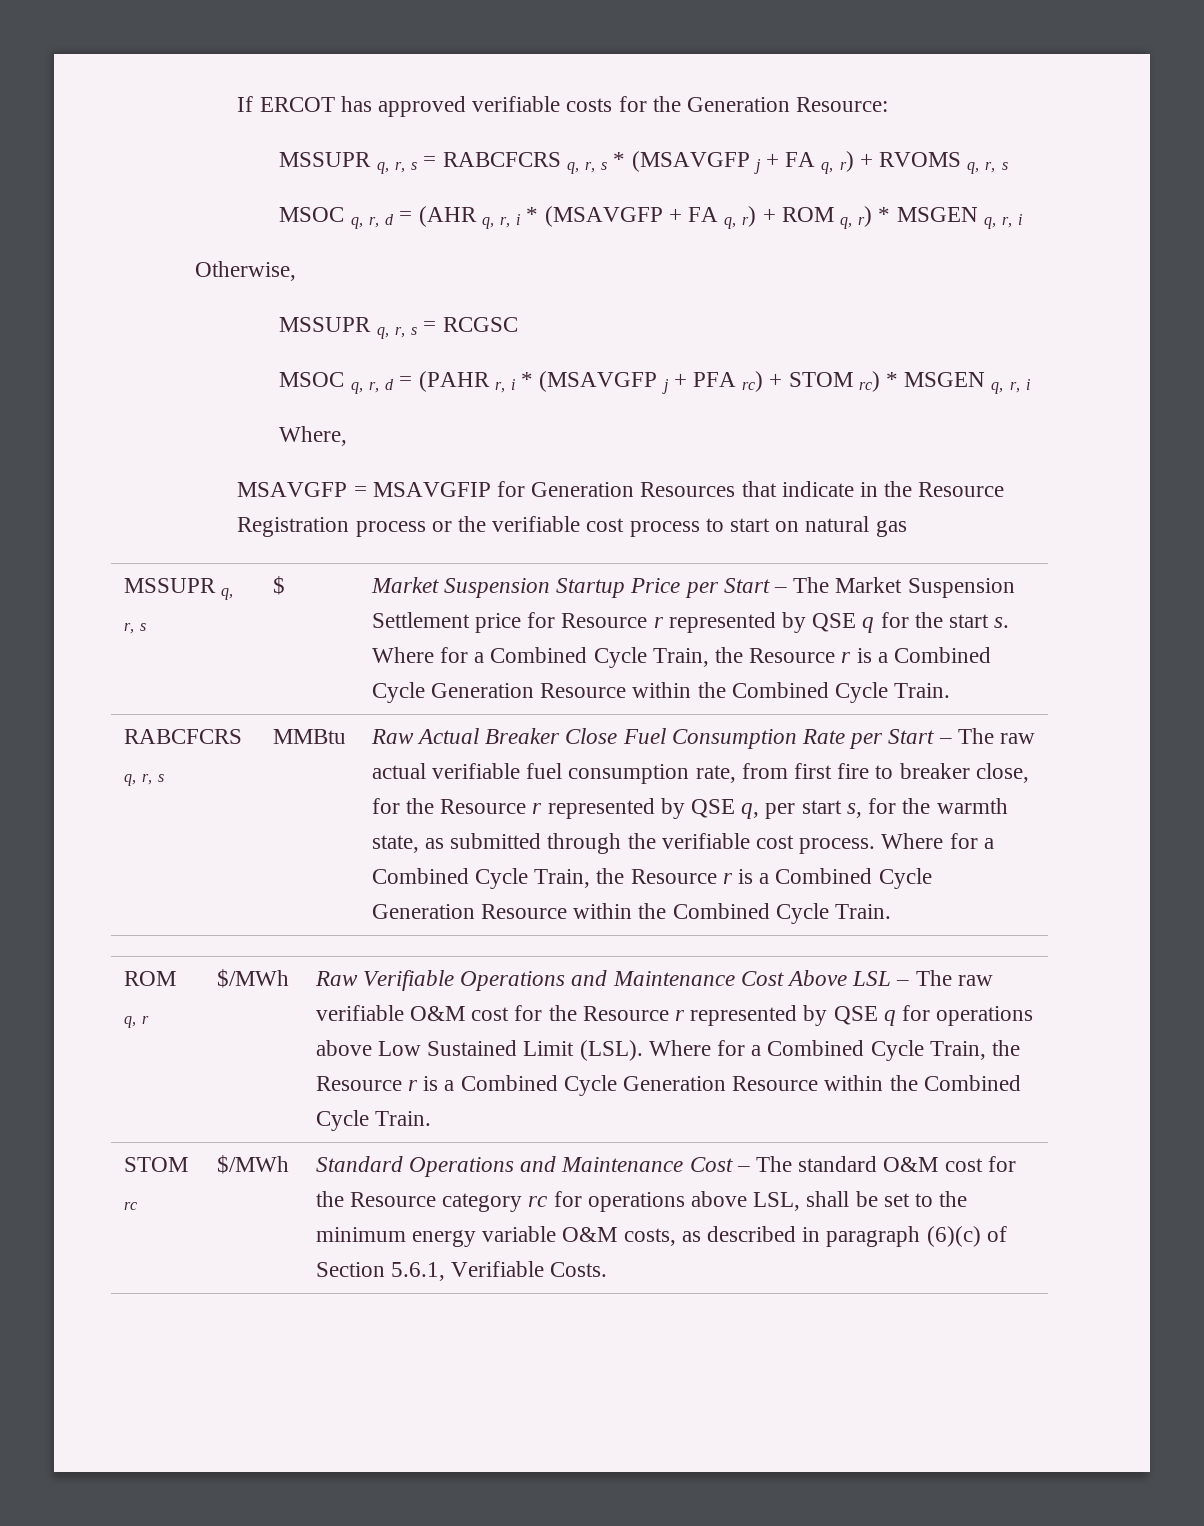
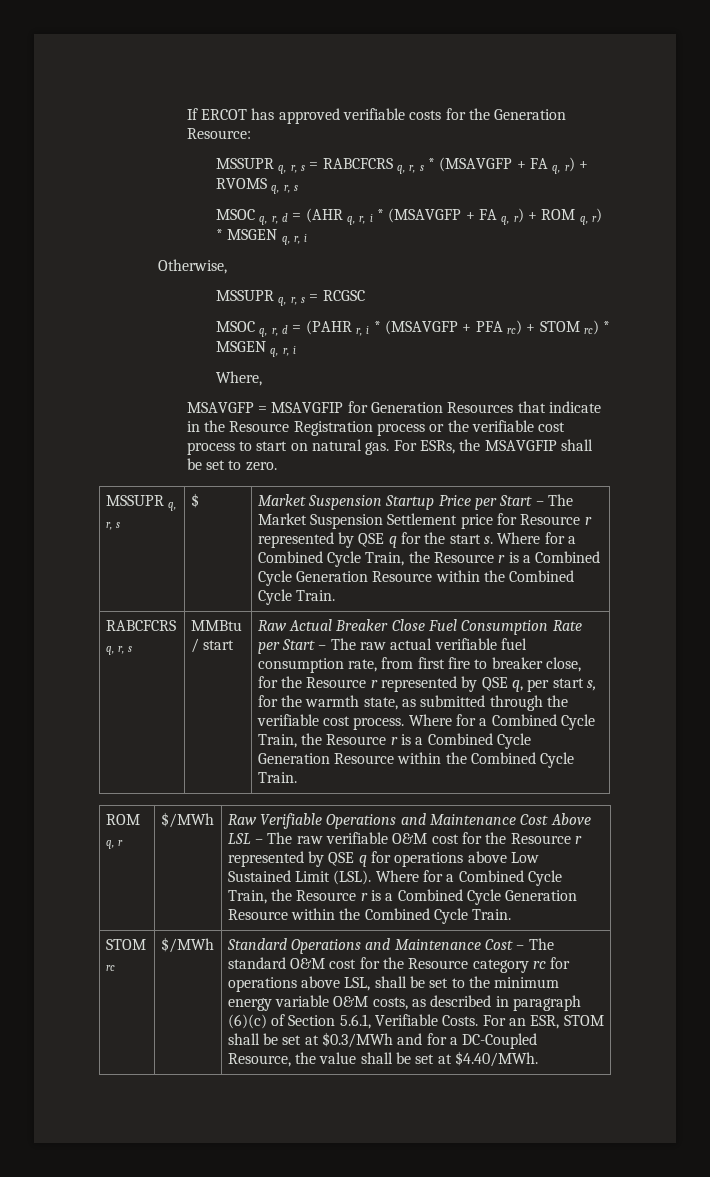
- MSSUPR q, r, s = RABCFCRS q, r, s * (MSAVGFP j + FA q, r) + RVOMS q, r, s
+ MSSUPR q, r, s = RABCFCRS q, r, s * (MSAVGFP + FA q, r) + RVOMS q, r, s
- MSOC q, r, d = (PAHR r, i * (MSAVGFP j + PFA rc) + STOM rc) * MSGEN q, r, i
+ MSOC q, r, d = (PAHR r, i * (MSAVGFP + PFA rc) + STOM rc) * MSGEN q, r, i
- MSAVGFP = MSAVGFIP for Generation Resources that indicate in the Resource Registration process or the verifiable cost process to start on natural gas
+ MSAVGFP = MSAVGFIP for Generation Resources that indicate in the Resource Registration process or the verifiable cost process to start on natural gas. For ESRs, the MSAVGFIP shall be set to zero.
- MMBtu
+ MMBtu / start
+ For an ESR, STOM shall be set at $0.3/MWh and for a DC-Coupled Resource, the value shall be set at $4.40/MWh.

